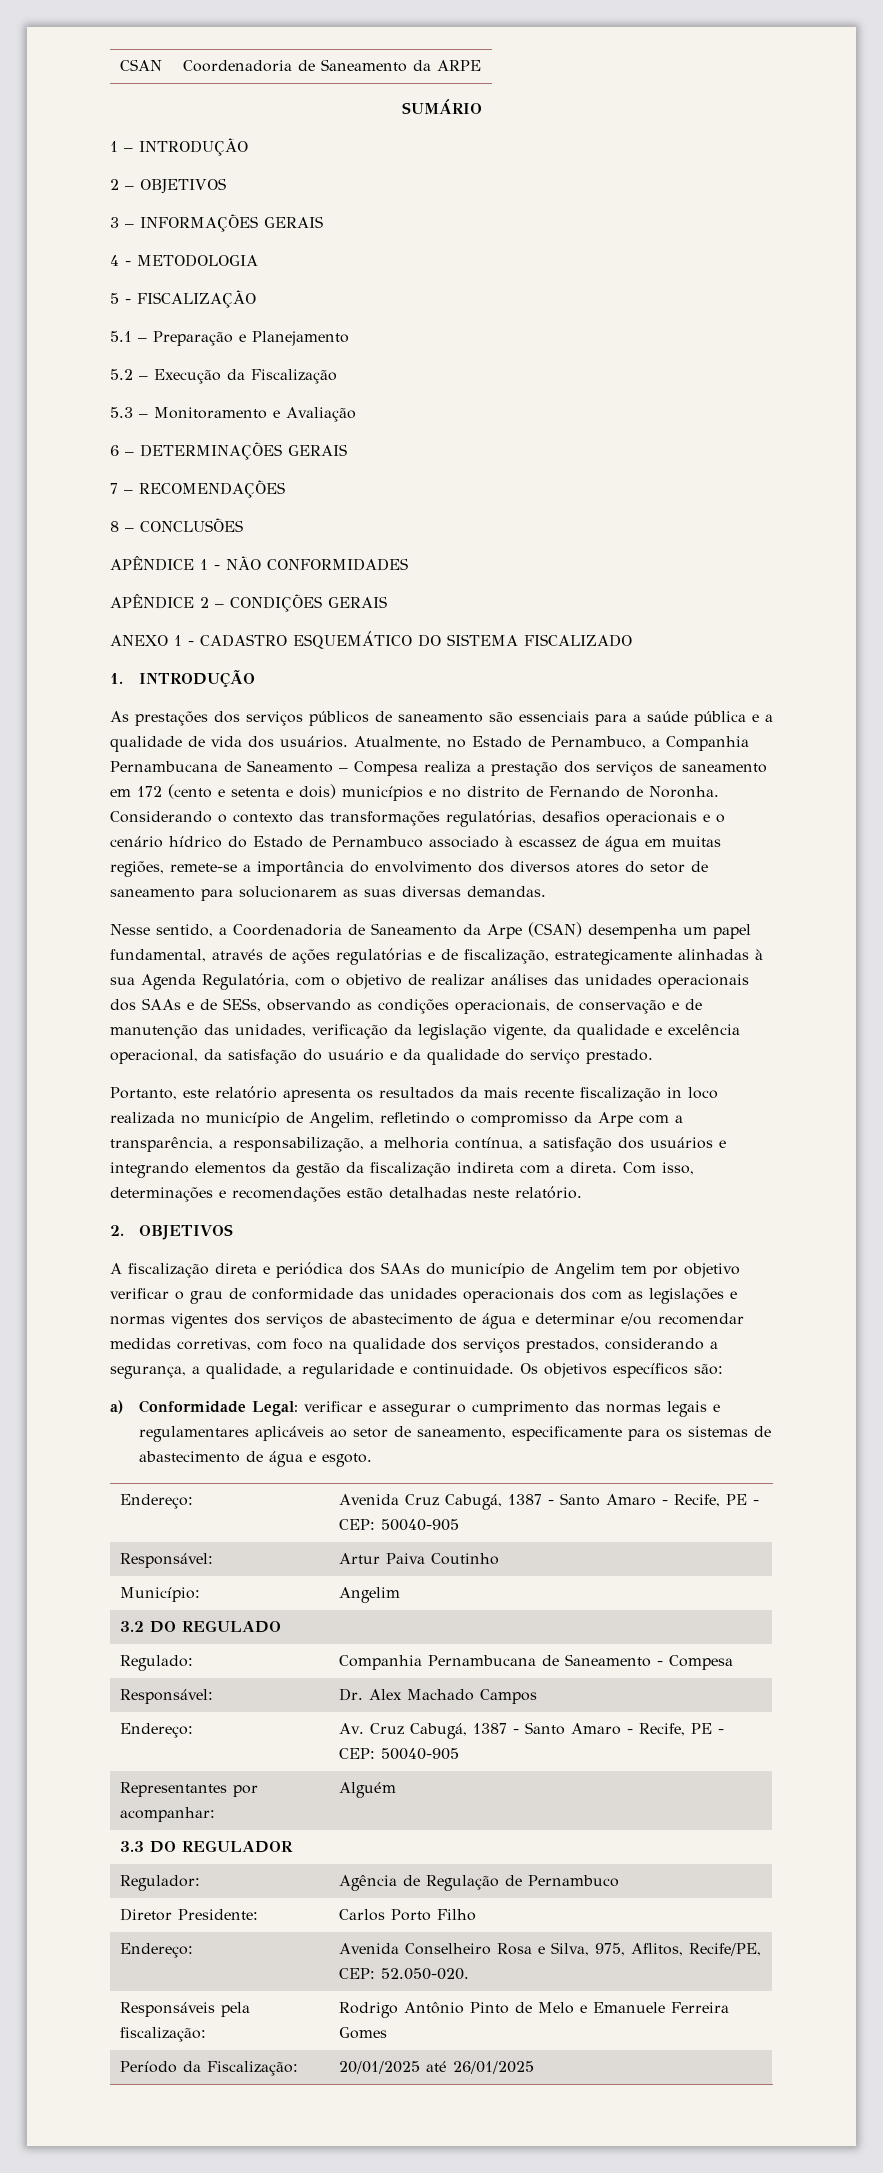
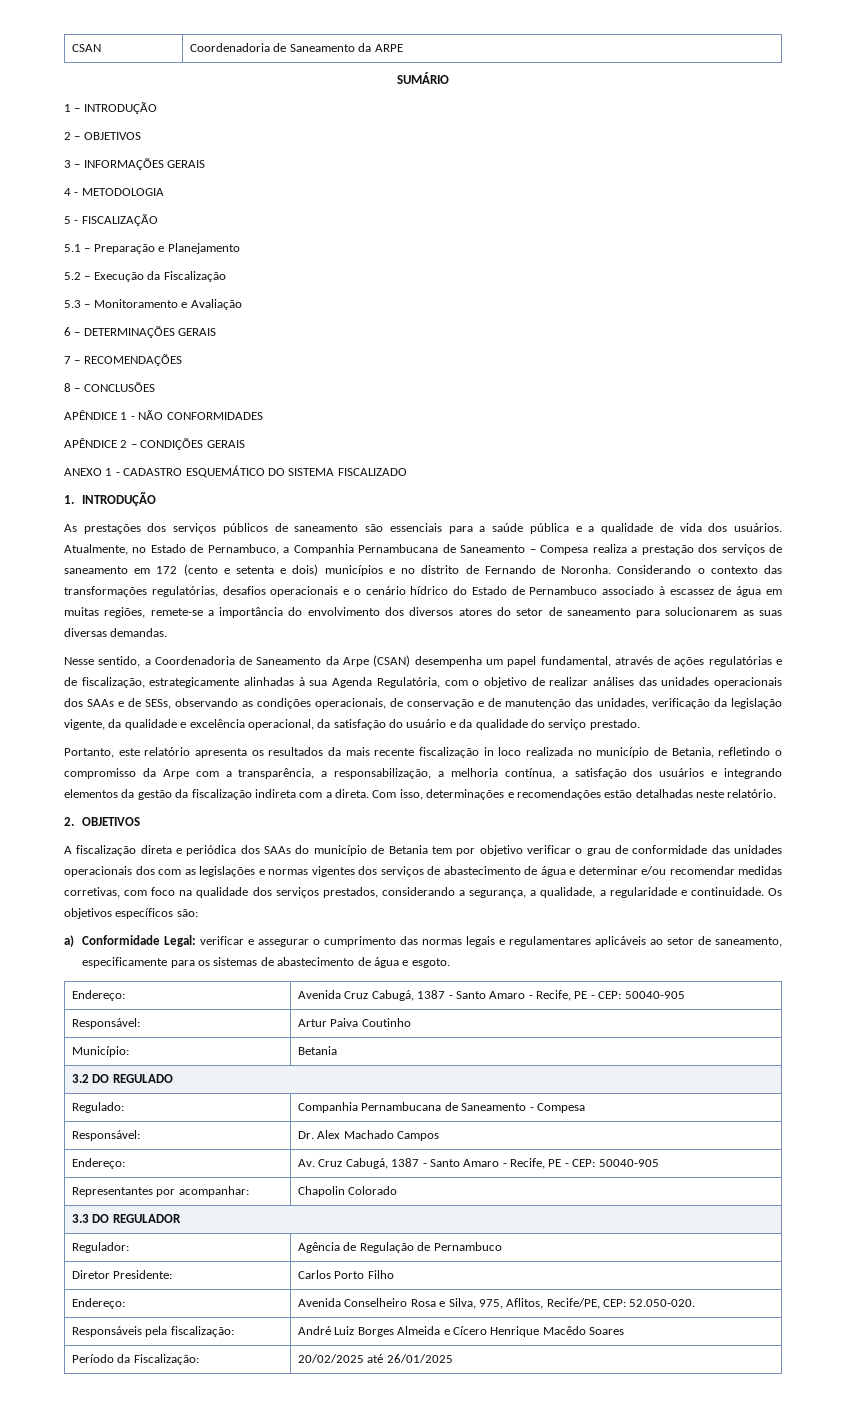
- Portanto, este relatório apresenta os resultados da mais recente fiscalização in loco realizada no município de Angelim, refletindo o compromisso da Arpe com a transparência, a responsabilização, a melhoria contínua, a satisfação dos usuários e integrando elementos da gestão da fiscalização indireta com a direta.
+ Portanto, este relatório apresenta os resultados da mais recente fiscalização in loco realizada no município de Betania, refletindo o compromisso da Arpe com a transparência, a responsabilização, a melhoria contínua, a satisfação dos usuários e integrando elementos da gestão da fiscalização indireta com a direta.
- A fiscalização direta e periódica dos SAAs do município de Angelim tem por objetivo verificar o grau de conformidade das unidades operacionais dos com as legislações e normas vigentes dos serviços de abastecimento de água e determinar e/ou recomendar medidas corretivas, com foco na qualidade dos serviços prestados, considerando a segurança, a qualidade, a regularidade e continuidade.
+ A fiscalização direta e periódica dos SAAs do município de Betania tem por objetivo verificar o grau de conformidade das unidades operacionais dos com as legislações e normas vigentes dos serviços de abastecimento de água e determinar e/ou recomendar medidas corretivas, com foco na qualidade dos serviços prestados, considerando a segurança, a qualidade, a regularidade e continuidade.
- Município: | Angelim
+ Município: | Betania
- Representantes por acompanhar: | Alguém
+ Representantes por acompanhar: | Chapolin Colorado
- Responsáveis pela fiscalização: | Rodrigo Antônio Pinto de Melo e Emanuele Ferreira Gomes
+ Responsáveis pela fiscalização: | André Luiz Borges Almeida e Cícero Henrique Macêdo Soares
- Período da Fiscalização: | 20/01/2025 até 26/01/2025
+ Período da Fiscalização: | 20/02/2025 até 26/01/2025

